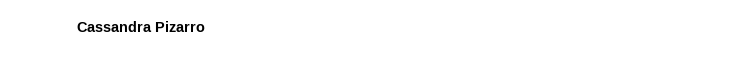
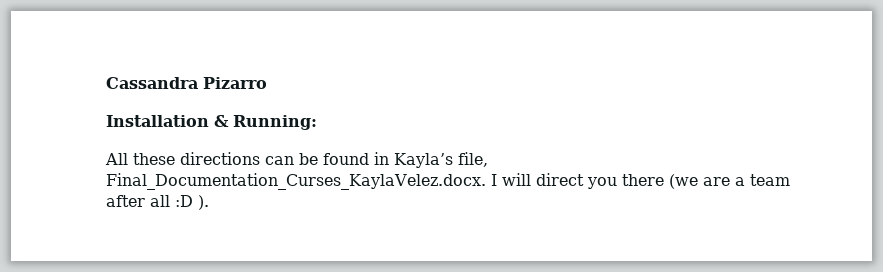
+ Installation & Running:
+ All these directions can be found in Kayla’s file, Final_Documentation_Curses_KaylaVelez.docx. I will direct you there (we are a team after all :D ).

